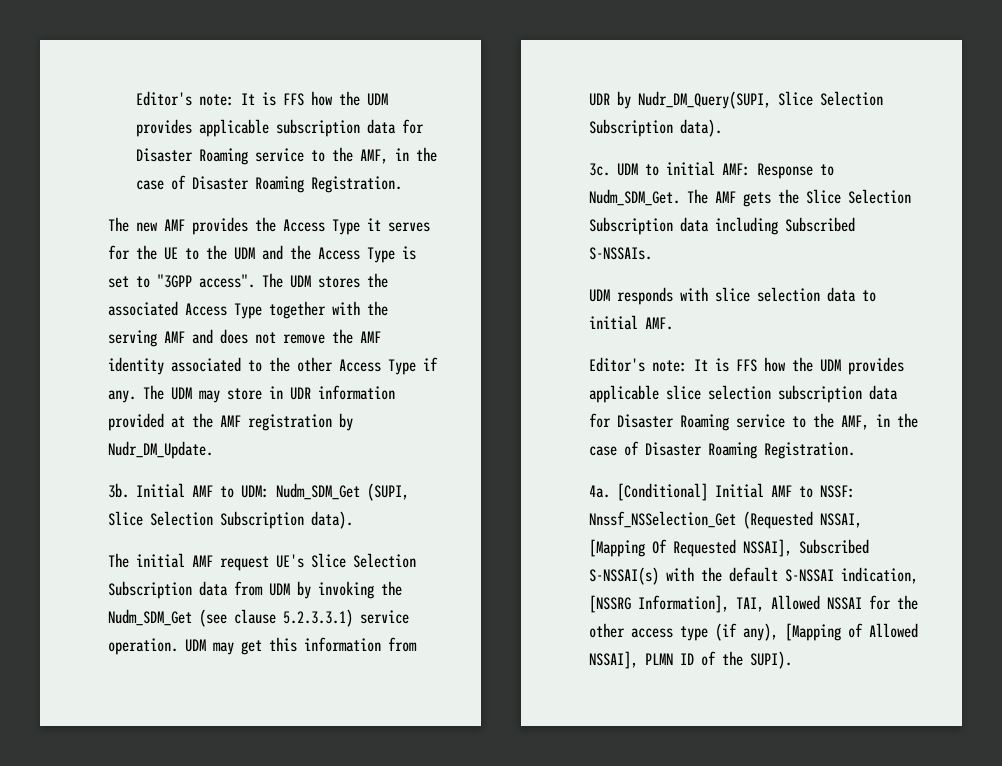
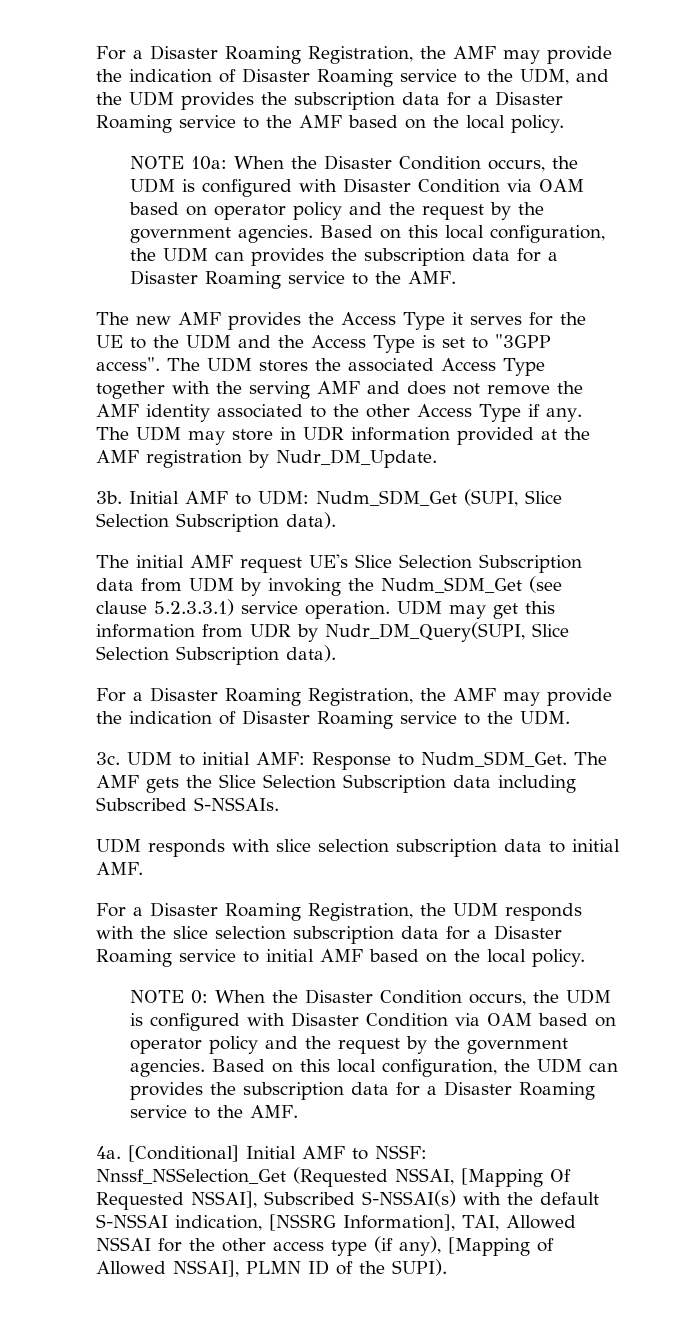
- Editor's note: It is FFS how the UDM provides applicable subscription data for Disaster Roaming service to the AMF, in the case of Disaster Roaming Registration.
+ For a Disaster Roaming Registration, the AMF may provide the indication of Disaster Roaming service to the UDM, and the UDM provides the subscription data for a Disaster Roaming service to the AMF based on the local policy.
+ NOTE 10a: When the Disaster Condition occurs, the UDM is configured with Disaster Condition via OAM based on operator policy and the request by the government agencies. Based on this local configuration, the UDM can provides the subscription data for a Disaster Roaming service to the AMF.
+ For a Disaster Roaming Registration, the AMF may provide the indication of Disaster Roaming service to the UDM.
- UDM responds with slice selection data to initial AMF.
+ UDM responds with slice selection subscription data to initial AMF.
- Editor's note: It is FFS how the UDM provides applicable slice selection subscription data for Disaster Roaming service to the AMF, in the case of Disaster Roaming Registration.
+ For a Disaster Roaming Registration, the UDM responds with the slice selection subscription data for a Disaster Roaming service to initial AMF based on the local policy.
+ NOTE 0: When the Disaster Condition occurs, the UDM is configured with Disaster Condition via OAM based on operator policy and the request by the government agencies. Based on this local configuration, the UDM can provides the subscription data for a Disaster Roaming service to the AMF.

